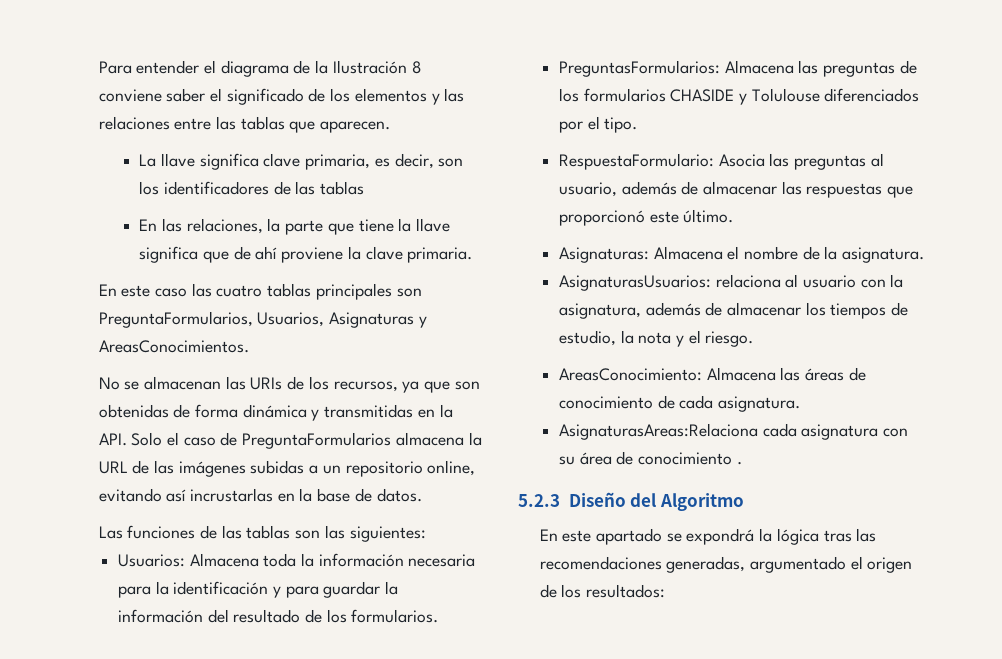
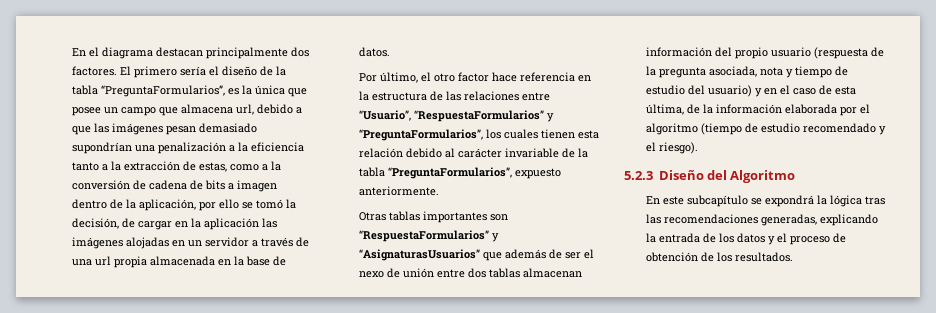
- Para entender el diagrama de la Ilustración 8 conviene saber el significado de los elementos y las relaciones entre las tablas que aparecen.
- La llave significa clave primaria, es decir, son los identificadores de las tablas
- En las relaciones, la parte que tiene la llave significa que de ahí proviene la clave primaria.
- En este caso las cuatro tablas principales son PreguntaFormularios, Usuarios, Asignaturas y AreasConocimientos.
- No se almacenan las URIs de los recursos, ya que son obtenidas de forma dinámica y transmitidas en la API. Solo el caso de PreguntaFormularios almacena la URL de las imágenes subidas a un repositorio online, evitando así incrustarlas en la base de datos.
+ En el diagrama destacan principalmente dos factores. El primero sería el diseño de la tabla “PreguntaFormularios”, es la única que posee un campo que almacena url, debido a que las imágenes pesan demasiado supondrían una penalización a la eficiencia tanto a la extracción de estas, como a la conversión de cadena de bits a imagen dentro de la aplicación, por ello se tomó la decisión, de cargar en la aplicación las imágenes alojadas en un servidor a través de una url propia almacenada en la base de datos.
- Las funciones de las tablas son las siguientes:
- Usuarios: Almacena toda la información necesaria para la identificación y para guardar la información del resultado de los formularios.
- PreguntasFormularios: Almacena las preguntas de los formularios CHASIDE y Tolulouse diferenciados por el tipo.
- RespuestaFormulario: Asocia las preguntas al usuario, además de almacenar las respuestas que proporcionó este último.
- Asignaturas: Almacena el nombre de la asignatura.
- AsignaturasUsuarios: relaciona al usuario con la asignatura, además de almacenar los tiempos de estudio, la nota y el riesgo.
- AreasConocimiento: Almacena las áreas de conocimiento de cada asignatura.
- AsignaturasAreas:Relaciona cada asignatura con su área de conocimiento .
+ Por último, el otro factor hace referencia en la estructura de las relaciones entre “Usuario”, “RespuestaFormularios” y “PreguntaFormularios”, los cuales tienen esta relación debido al carácter invariable de la tabla “PreguntaFormularios”, expuesto anteriormente.
+ Otras tablas importantes son “RespuestaFormularios” y “AsignaturasUsuarios” que además de ser el nexo de unión entre dos tablas almacenan información del propio usuario (respuesta de la pregunta asociada, nota y tiempo de estudio del usuario) y en el caso de esta última, de la información elaborada por el algoritmo (tiempo de estudio recomendado y el riesgo).
- En este apartado se expondrá la lógica tras las recomendaciones generadas, argumentado el origen de los resultados:
+ En este subcapítulo se expondrá la lógica tras las recomendaciones generadas, explicando la entrada de los datos y el proceso de obtención de los resultados.

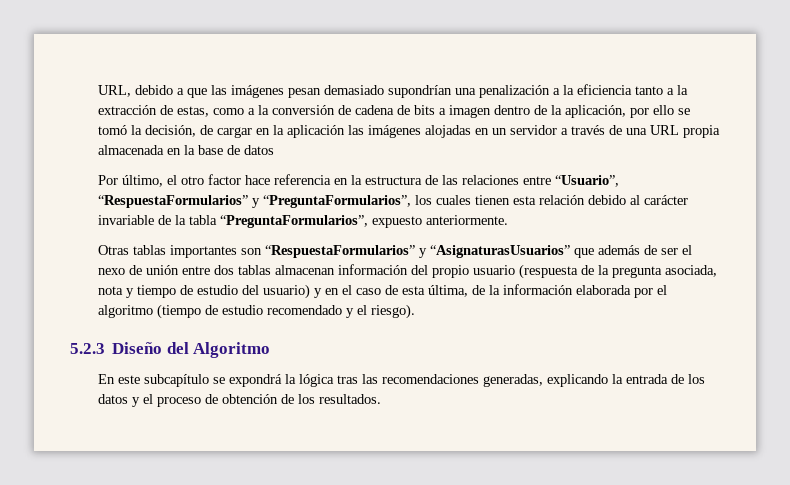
- En el diagrama destacan principalmente dos factores. El primero sería el diseño de la tabla “PreguntaFormularios”, es la única que posee un campo que almacena url, debido a que las imágenes pesan demasiado supondrían una penalización a la eficiencia tanto a la extracción de estas, como a la conversión de cadena de bits a imagen dentro de la aplicación, por ello se tomó la decisión, de cargar en la aplicación las imágenes alojadas en un servidor a través de una url propia almacenada en la base de datos.
+ URL, debido a que las imágenes pesan demasiado supondrían una penalización a la eficiencia tanto a la extracción de estas, como a la conversión de cadena de bits a imagen dentro de la aplicación, por ello se tomó la decisión, de cargar en la aplicación las imágenes alojadas en un servidor a través de una URL propia almacenada en la base de datos

